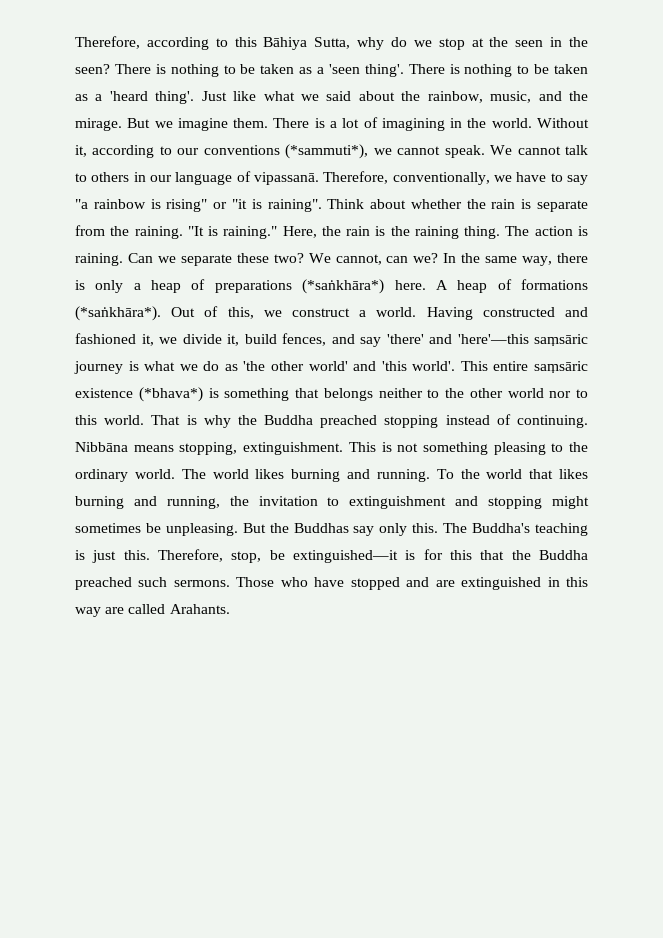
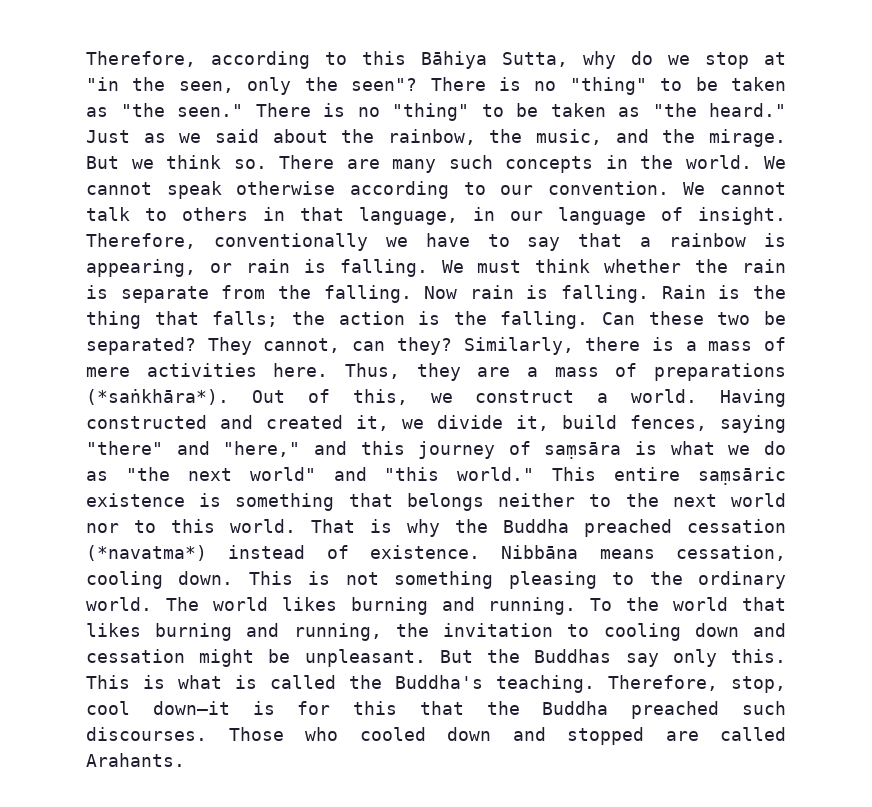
- Therefore, according to this Bāhiya Sutta, why do we stop at the seen in the seen? There is nothing to be taken as a 'seen thing'. There is nothing to be taken as a 'heard thing'. Just like what we said about the rainbow, music, and the mirage.
+ Therefore, according to this Bāhiya Sutta, why do we stop at "in the seen, only the seen"? There is no "thing" to be taken as "the seen." There is no "thing" to be taken as "the heard." Just as we said about the rainbow, the music, and the mirage.
- But we imagine them. There is a lot of imagining in the world. Without it, according to our conventions (*sammuti*), we cannot speak.
+ But we think so. There are many such concepts in the world. We cannot speak otherwise according to our convention.
- We cannot talk to others in our language of vipassanā. Therefore, conventionally, we have to say "a rainbow is rising" or "it is raining". Think about whether the rain is separate from the raining. "It is raining." Here, the rain is the raining thing. The action is raining. Can we separate these two? We cannot, can we? In the same way, there is only a heap of preparations (*saṅkhāra*) here. A heap of formations (*saṅkhāra*).
+ We cannot talk to others in that language, in our language of insight. Therefore, conventionally we have to say that a rainbow is appearing, or rain is falling. We must think whether the rain is separate from the falling. Now rain is falling. Rain is the thing that falls; the action is the falling. Can these two be separated? They cannot, can they? Similarly, there is a mass of mere activities here. Thus, they are a mass of preparations (*saṅkhāra*).
- Having constructed and fashioned it, we divide it, build fences, and say 'there' and 'here'—this saṃsāric journey is what we do as 'the other world' and 'this world'.
+ Having constructed and created it, we divide it, build fences, saying "there" and "here," and this journey of saṃsāra is what we do as "the next world" and "this world."
- This entire saṃsāric existence (*bhava*) is something that belongs neither to the other world nor to this world.
+ This entire saṃsāric existence is something that belongs neither to the next world nor to this world.
- That is why the Buddha preached stopping instead of continuing.
+ That is why the Buddha preached cessation (*navatma*) instead of existence.
- Nibbāna means stopping, extinguishment.
+ Nibbāna means cessation, cooling down.
- To the world that likes burning and running, the invitation to extinguishment and stopping might sometimes be unpleasing.
+ To the world that likes burning and running, the invitation to cooling down and cessation might be unpleasant.
- The Buddha's teaching is just this. Therefore, stop, be extinguished—it is for this that the Buddha preached such sermons.
+ This is what is called the Buddha's teaching. Therefore, stop, cool down—it is for this that the Buddha preached such discourses.
- Those who have stopped and are extinguished in this way are called Arahants.
+ Those who cooled down and stopped are called Arahants.

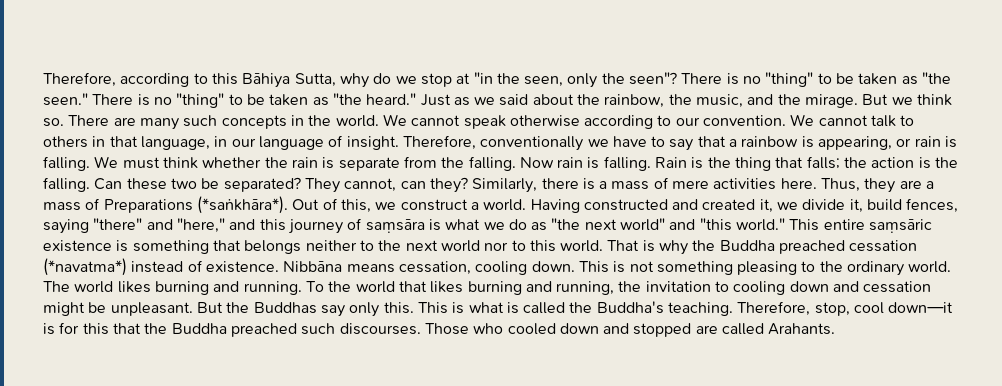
- Thus, they are a mass of preparations (*saṅkhāra*).
+ Thus, they are a mass of Preparations (*saṅkhāra*).

